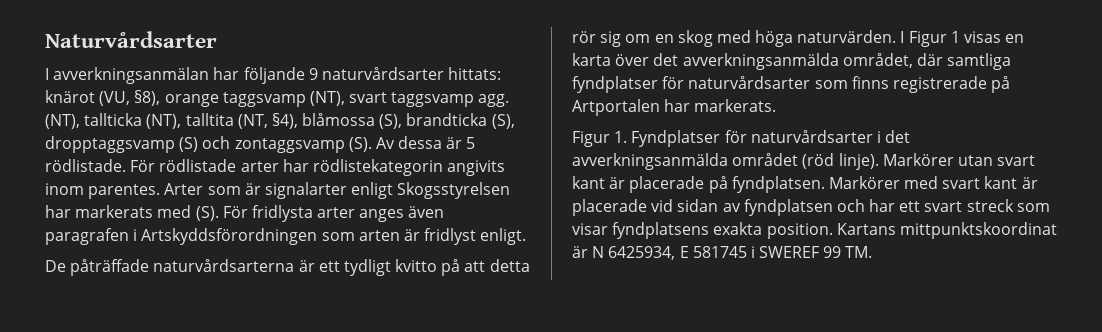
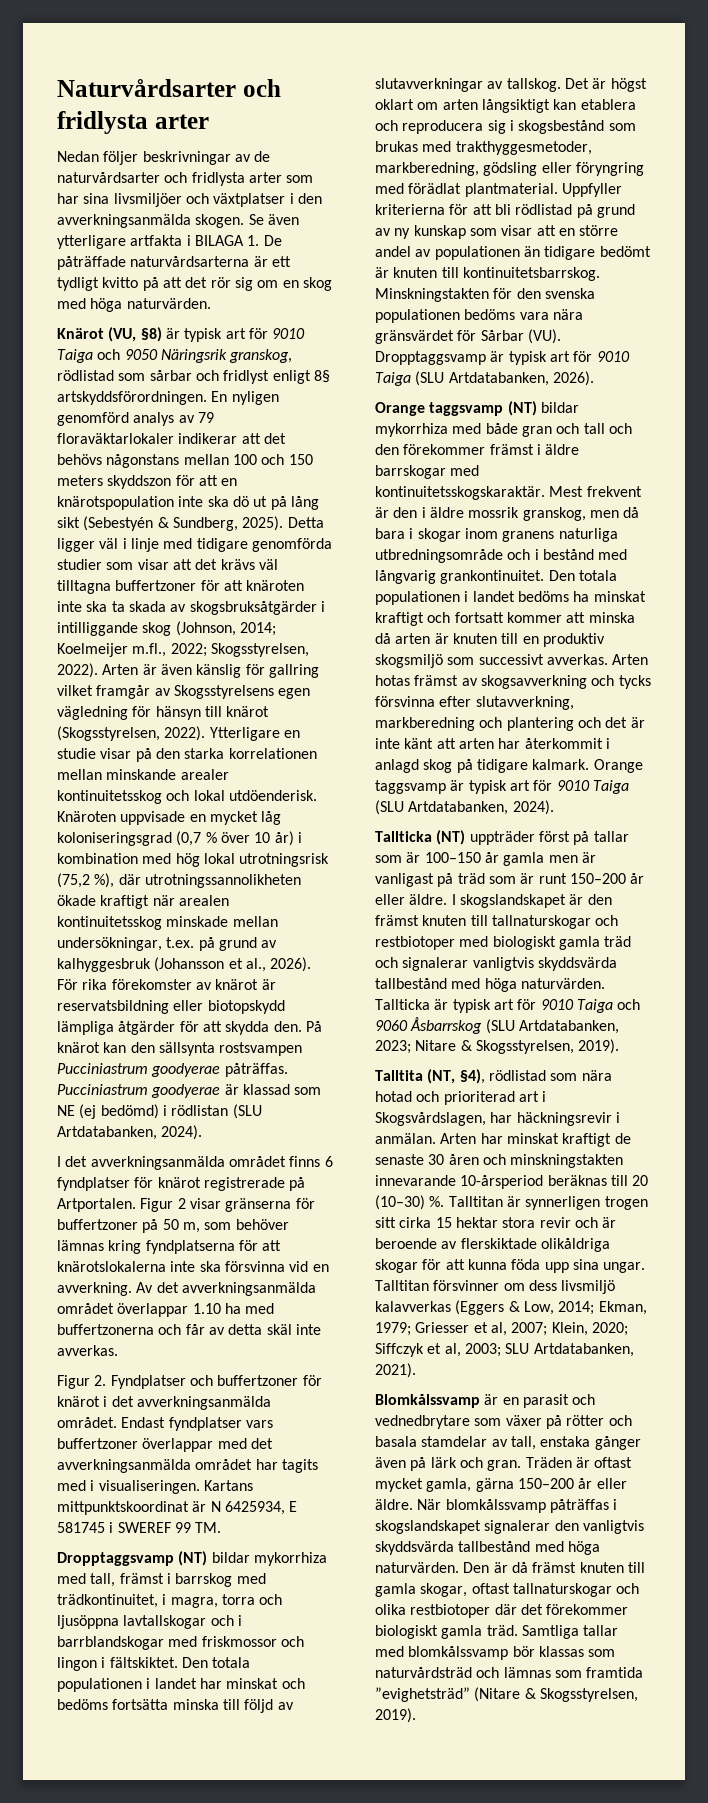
- Naturvårdsarter
- I avverkningsanmälan har följande 9 naturvårdsarter hittats: knärot (VU, §8), orange taggsvamp (NT), svart taggsvamp agg. (NT), tallticka (NT), talltita (NT, §4), blåmossa (S), brandticka (S), dropptaggsvamp (S) och zontaggsvamp (S). Av dessa är 5 rödlistade. För rödlistade arter har rödlistekategorin angivits inom parentes. Arter som är signalarter enligt Skogsstyrelsen har markerats med (S). För fridlysta arter anges även paragrafen i Artskyddsförordningen som arten är fridlyst enligt.
- De påträffade naturvårdsarterna är ett tydligt kvitto på att detta rör sig om en skog med höga naturvärden. I Figur 1 visas en karta över det avverkningsanmälda området, där samtliga fyndplatser för naturvårdsarter som finns registrerade på Artportalen har markerats.
- Figur 1. Fyndplatser för naturvårdsarter i det avverkningsanmälda området (röd linje). Markörer utan svart kant är placerade på fyndplatsen. Markörer med svart kant är placerade vid sidan av fyndplatsen och har ett svart streck som visar fyndplatsens exakta position.
+ Naturvårdsarter och fridlysta arter
+ Nedan följer beskrivningar av de naturvårdsarter och fridlysta arter som har sina livsmiljöer och växtplatser i den avverkningsanmälda skogen. Se även ytterligare artfakta i BILAGA 1. De påträffade naturvårdsarterna är ett tydligt kvitto på att det rör sig om en skog med höga naturvärden.
+ Knärot (VU, §8) är typisk art för 9010 Taiga och 9050 Näringsrik granskog, rödlistad som sårbar och fridlyst enligt 8§ artskyddsförordningen. En nyligen genomförd analys av 79 floraväktarlokaler indikerar att det behövs någonstans mellan 100 och 150 meters skyddszon för att en knärotspopulation inte ska dö ut på lång sikt (Sebestyén & Sundberg, 2025). Detta ligger väl i linje med tidigare genomförda studier som visar att det krävs väl tilltagna buffertzoner för att knäroten inte ska ta skada av skogsbruksåtgärder i intilliggande skog (Johnson, 2014; Koelmeijer m.fl., 2022; Skogsstyrelsen, 2022). Arten är även känslig för gallring vilket framgår av Skogsstyrelsens egen vägledning för hänsyn till knärot (Skogsstyrelsen, 2022). Ytterligare en studie visar på den starka korrelationen mellan minskande arealer kontinuitetsskog och lokal utdöenderisk. Knäroten uppvisade en mycket låg koloniseringsgrad (0,7 % över 10 år) i kombination med hög lokal utrotningsrisk (75,2 %), där utrotningssannolikheten ökade kraftigt när arealen kontinuitetsskog minskade mellan undersökningar, t.ex. på grund av kalhyggesbruk (Johansson et al., 2026). För rika förekomster av knärot är reservatsbildning eller biotopskydd lämpliga åtgärder för att skydda den. På knärot kan den sällsynta rostsvampen Pucciniastrum goodyerae påträffas. Pucciniastrum goodyerae är klassad som NE (ej bedömd) i rödlistan (SLU Artdatabanken, 2024).
+ I det avverkningsanmälda området finns 6 fyndplatser för knärot registrerade på Artportalen. Figur 2 visar gränserna för buffertzoner på 50 m, som behöver lämnas kring fyndplatserna för att knärotslokalerna inte ska försvinna vid en avverkning. Av det avverkningsanmälda området överlappar 1.10 ha med buffertzonerna och får av detta skäl inte avverkas.
+ Figur 2. Fyndplatser och buffertzoner för knärot i det avverkningsanmälda området. Endast fyndplatser vars buffertzoner överlappar med det avverkningsanmälda området har tagits med i visualiseringen.
+ Dropptaggsvamp (NT) bildar mykorrhiza med tall, främst i barrskog med trädkontinuitet, i magra, torra och ljusöppna lavtallskogar och i barrblandskogar med friskmossor och lingon i fältskiktet. Den totala populationen i landet har minskat och bedöms fortsätta minska till följd av slutavverkningar av tallskog. Det är högst oklart om arten långsiktigt kan etablera och reproducera sig i skogsbestånd som brukas med trakthyggesmetoder, markberedning, gödsling eller föryngring med förädlat plantmaterial. Uppfyller kriterierna för att bli rödlistad på grund av ny kunskap som visar att en större andel av populationen än tidigare bedömt är knuten till kontinuitetsbarrskog. Minskningstakten för den svenska populationen bedöms vara nära gränsvärdet för Sårbar (VU). Dropptaggsvamp är typisk art för 9010 Taiga (SLU Artdatabanken, 2026).
+ Orange taggsvamp (NT) bildar mykorrhiza med både gran och tall och den förekommer främst i äldre barrskogar med kontinuitetsskogskaraktär. Mest frekvent är den i äldre mossrik granskog, men då bara i skogar inom granens naturliga utbredningsområde och i bestånd med långvarig grankontinuitet. Den totala populationen i landet bedöms ha minskat kraftigt och fortsatt kommer att minska då arten är knuten till en produktiv skogsmiljö som successivt avverkas. Arten hotas främst av skogsavverkning och tycks försvinna efter slutavverkning, markberedning och plantering och det är inte känt att arten har återkommit i anlagd skog på tidigare kalmark. Orange taggsvamp är typisk art för 9010 Taiga (SLU Artdatabanken, 2024).
+ Tallticka (NT) uppträder först på tallar som är 100–150 år gamla men är vanligast på träd som är runt 150–200 år eller äldre. I skogslandskapet är den främst knuten till tallnaturskogar och restbiotoper med biologiskt gamla träd och signalerar vanligtvis skyddsvärda tallbestånd med höga naturvärden. Tallticka är typisk art för 9010 Taiga och 9060 Åsbarrskog (SLU Artdatabanken, 2023; Nitare & Skogsstyrelsen, 2019).
+ Talltita (NT, §4), rödlistad som nära hotad och prioriterad art i Skogsvårdslagen, har häckningsrevir i anmälan. Arten har minskat kraftigt de senaste 30 åren och minskningstakten innevarande 10-årsperiod beräknas till 20 (10–30) %. Talltitan är synnerligen trogen sitt cirka 15 hektar stora revir och är beroende av flerskiktade olikåldriga skogar för att kunna föda upp sina ungar. Talltitan försvinner om dess livsmiljö kalavverkas (Eggers & Low, 2014; Ekman, 1979; Griesser et al, 2007; Klein, 2020; Siffczyk et al, 2003; SLU Artdatabanken, 2021).
+ Blomkålssvamp är en parasit och vednedbrytare som växer på rötter och basala stamdelar av tall, enstaka gånger även på lärk och gran. Träden är oftast mycket gamla, gärna 150–200 år eller äldre. När blomkålssvamp påträffas i skogslandskapet signalerar den vanligtvis skyddsvärda tallbestånd med höga naturvärden. Den är då främst knuten till gamla skogar, oftast tallnaturskogar och olika restbiotoper där det förekommer biologiskt gamla träd. Samtliga tallar med blomkålssvamp bör klassas som naturvårdsträd och lämnas som framtida ”evighetsträd” (Nitare & Skogsstyrelsen, 2019).

